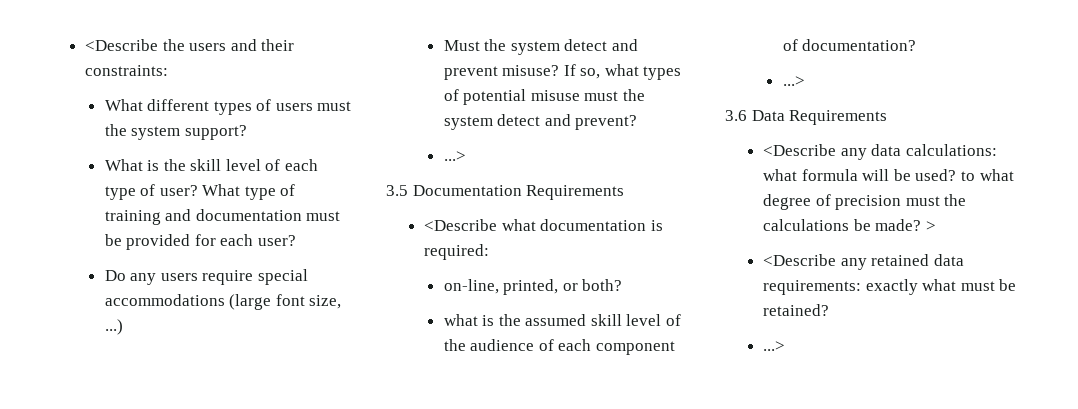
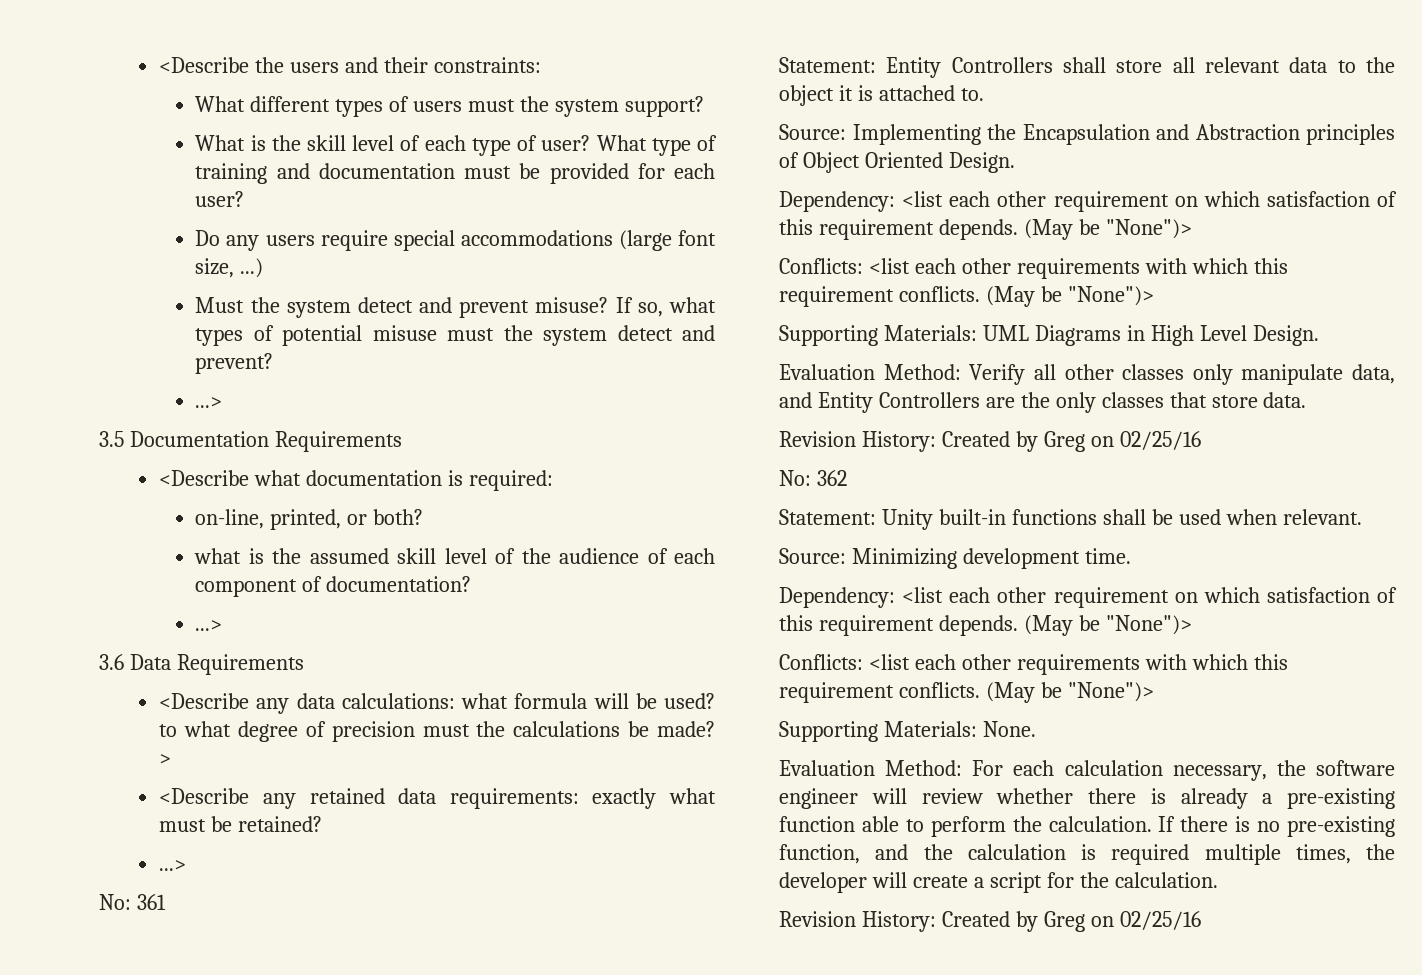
+ No: 361
+ Statement: Entity Controllers shall store all relevant data to the object it is attached to.
+ Source: Implementing the Encapsulation and Abstraction principles of Object Oriented Design.
+ Dependency: <list each other requirement on which satisfaction of this requirement depends. (May be "None")>
+ Conflicts: <list each other requirements with which this requirement conflicts. (May be "None")>
+ Supporting Materials: UML Diagrams in High Level Design.
+ Evaluation Method: Verify all other classes only manipulate data, and Entity Controllers are the only classes that store data.
+ Revision History: Created by Greg on 02/25/16
+ No: 362
+ Statement: Unity built-in functions shall be used when relevant.
+ Source: Minimizing development time.
+ Dependency: <list each other requirement on which satisfaction of this requirement depends. (May be "None")>
+ Conflicts: <list each other requirements with which this requirement conflicts. (May be "None")>
+ Supporting Materials: None.
+ Evaluation Method: For each calculation necessary, the software engineer will review whether there is already a pre-existing function able to perform the calculation. If there is no pre-existing function, and the calculation is required multiple times, the developer will create a script for the calculation.
+ Revision History: Created by Greg on 02/25/16

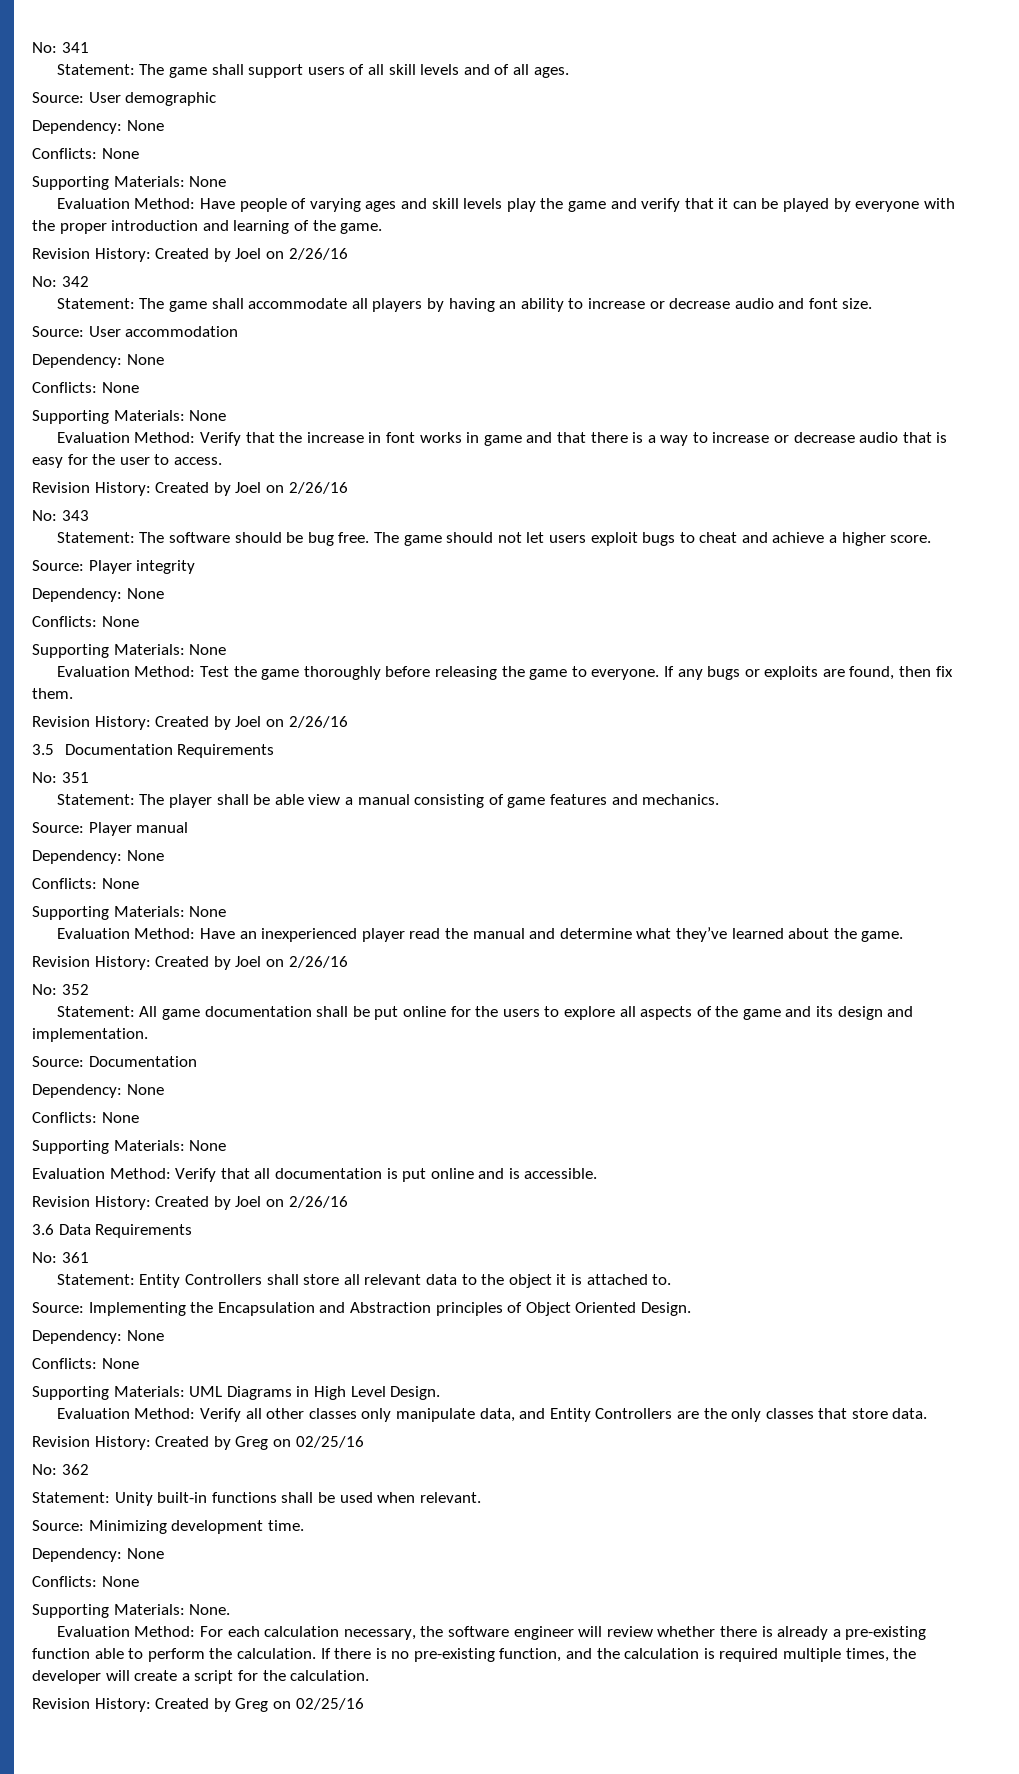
- <Describe the users and their constraints:
- What different types of users must the system support?
- What is the skill level of each type of user? What type of training and documentation must be provided for each user?
- Do any users require special accommodations (large font size, ...)
- Must the system detect and prevent misuse? If so, what types of potential misuse must the system detect and prevent?
- ...>
+ No: 341
+ Statement: The game shall support users of all skill levels and of all ages.
+ Source: User demographic
+ Dependency: None
+ Conflicts: None
+ Supporting Materials: None
+ Evaluation Method: Have people of varying ages and skill levels play the game and verify that it can be played by everyone with the proper introduction and learning of the game.
+ Revision History: Created by Joel on 2/26/16
+ No: 342
+ Statement: The game shall accommodate all players by having an ability to increase or decrease audio and font size.
+ Source: User accommodation
+ Dependency: None
+ Conflicts: None
+ Supporting Materials: None
+ Evaluation Method: Verify that the increase in font works in game and that there is a way to increase or decrease audio that is easy for the user to access.
+ Revision History: Created by Joel on 2/26/16
+ No: 343
+ Statement: The software should be bug free. The game should not let users exploit bugs to cheat and achieve a higher score.
+ Source: Player integrity
+ Dependency: None
+ Conflicts: None
+ Supporting Materials: None
+ Evaluation Method: Test the game thoroughly before releasing the game to everyone. If any bugs or exploits are found, then fix them.
+ Revision History: Created by Joel on 2/26/16
  3.5 Documentation Requirements
- <Describe what documentation is required:
- on-line, printed, or both?
- what is the assumed skill level of the audience of each component of documentation?
- ...>
+ No: 351
+ Statement: The player shall be able view a manual consisting of game features and mechanics.
+ Source: Player manual
+ Dependency: None
+ Conflicts: None
+ Supporting Materials: None
+ Evaluation Method: Have an inexperienced player read the manual and determine what they’ve learned about the game.
+ Revision History: Created by Joel on 2/26/16
+ No: 352
+ Statement: All game documentation shall be put online for the users to explore all aspects of the game and its design and implementation.
+ Source: Documentation
+ Dependency: None
+ Conflicts: None
+ Supporting Materials: None
+ Evaluation Method: Verify that all documentation is put online and is accessible.
+ Revision History: Created by Joel on 2/26/16
  3.6 Data Requirements
- <Describe any data calculations: what formula will be used? to what degree of precision must the calculations be made? >
- <Describe any retained data requirements: exactly what must be retained?
- ...>
  Source: Implementing the Encapsulation and Abstraction principles of Object Oriented Design.
- Dependency: <list each other requirement on which satisfaction of this requirement depends. (May be "None")>
- Conflicts: <list each other requirements with which this requirement conflicts. (May be "None")>
+ Dependency: None
+ Conflicts: None
  Source: Minimizing development time.
- Dependency: <list each other requirement on which satisfaction of this requirement depends. (May be "None")>
- Conflicts: <list each other requirements with which this requirement conflicts. (May be "None")>
+ Dependency: None
+ Conflicts: None

